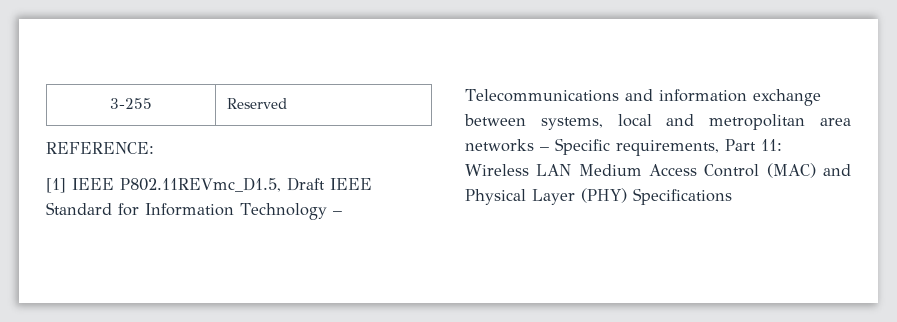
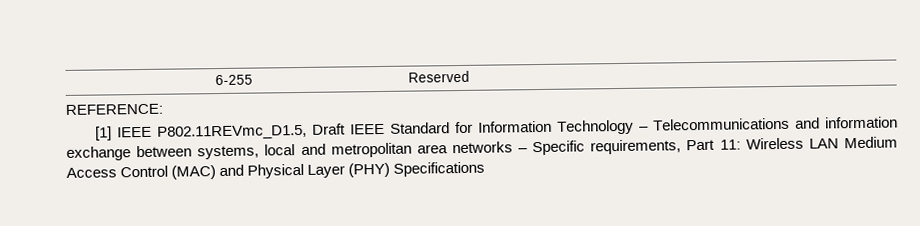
- 3-255 | Reserved
+ 6-255 | Reserved

